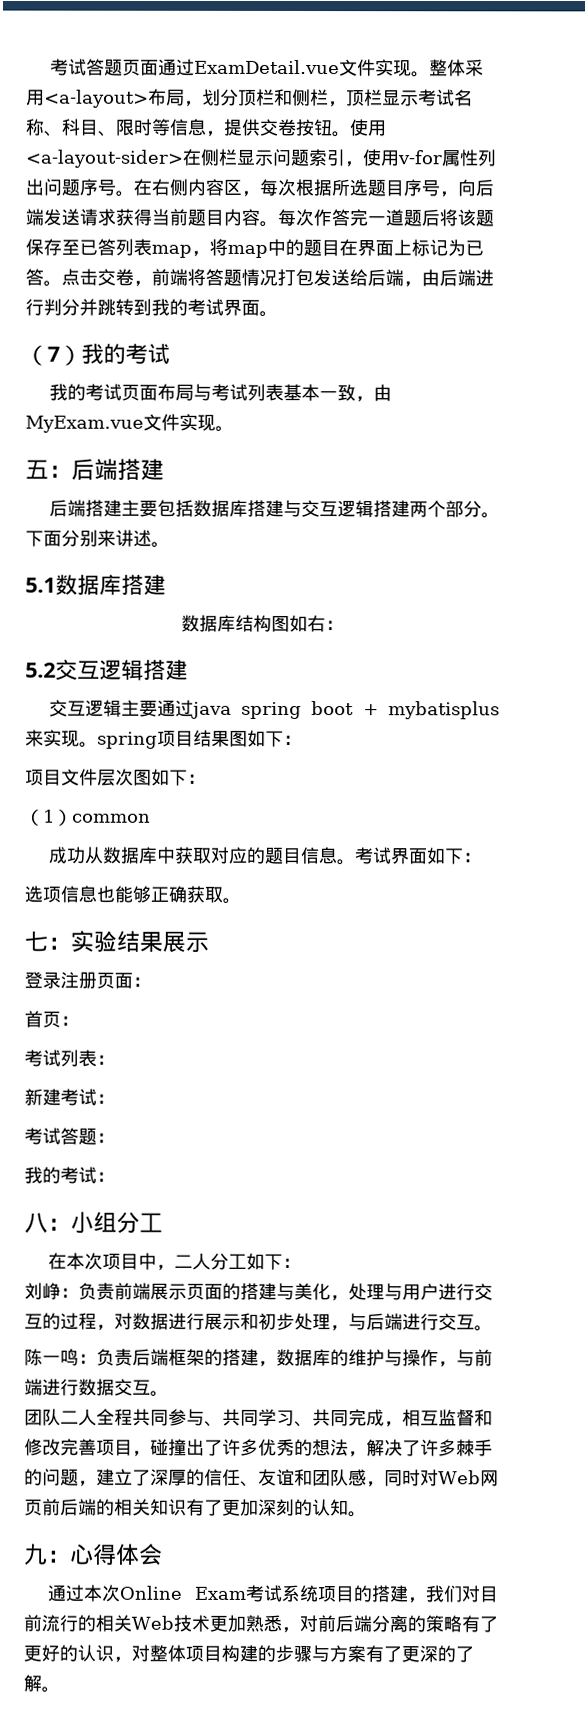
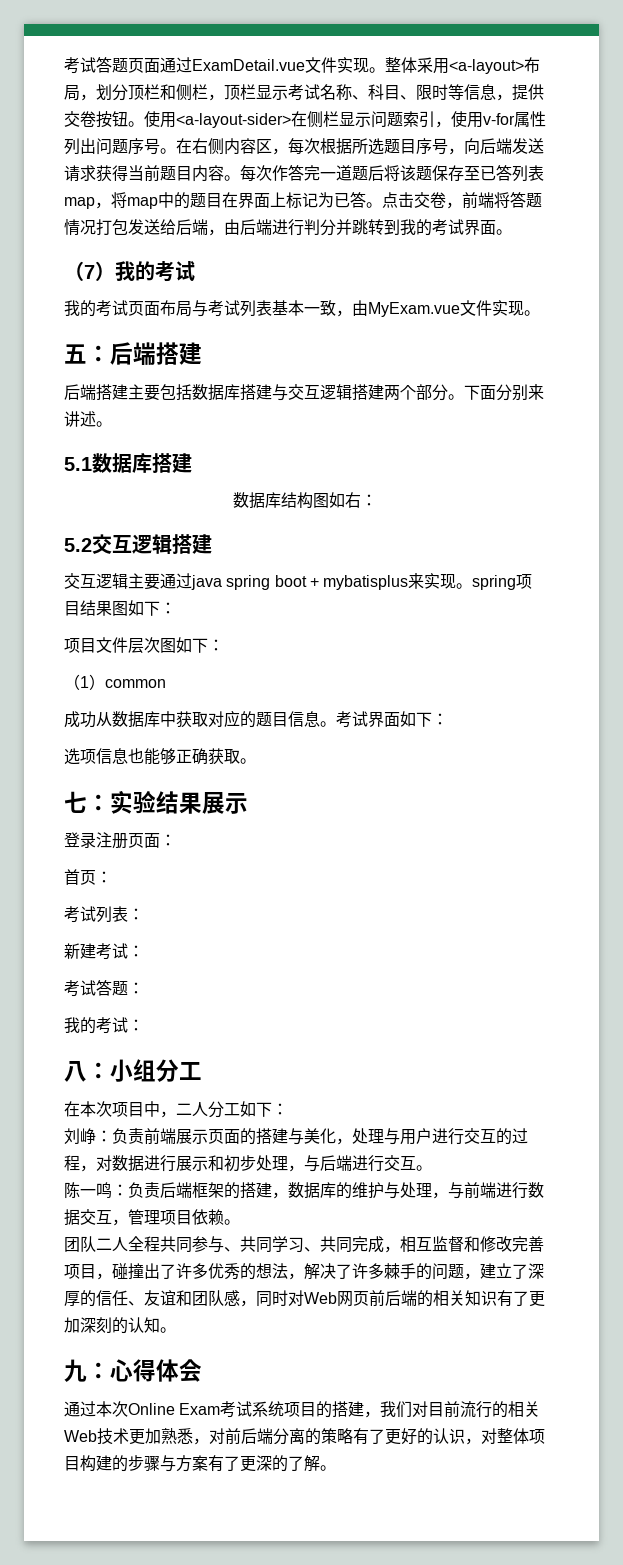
- 陈一鸣：负责后端框架的搭建，数据库的维护与操作，与前端进行数据交互。
+ 陈一鸣：负责后端框架的搭建，数据库的维护与处理，与前端进行数据交互，管理项目依赖。

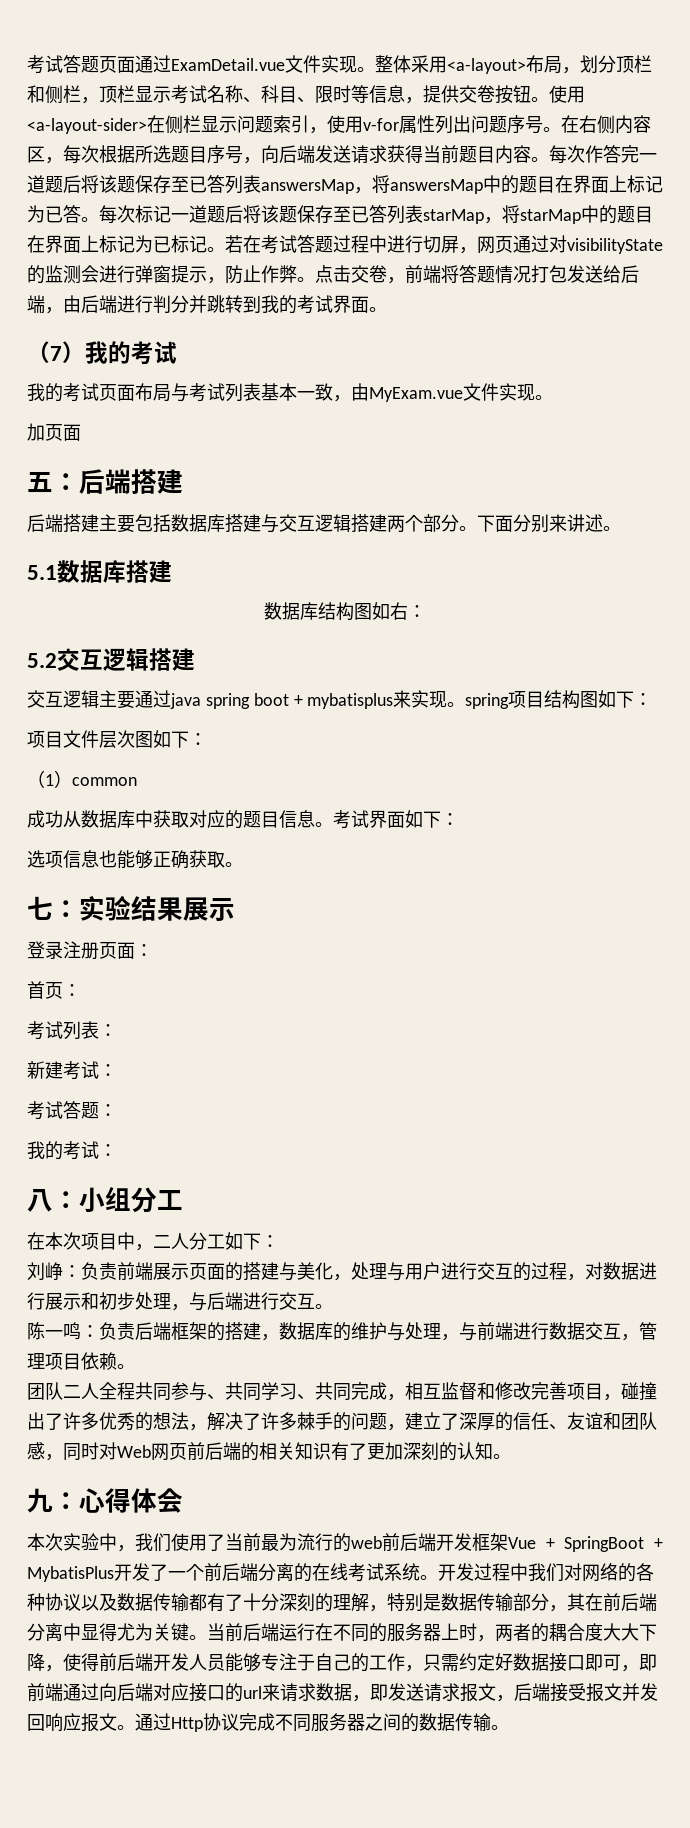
- 每次作答完一道题后将该题保存至已答列表map，将map中的题目在界面上标记为已答。
+ 每次作答完一道题后将该题保存至已答列表answersMap，将answersMap中的题目在界面上标记为已答。
+ 每次标记一道题后将该题保存至已答列表starMap，将starMap中的题目在界面上标记为已标记。若在考试答题过程中进行切屏，网页通过对visibilityState的监测会进行弹窗提示，防止作弊。
+ 加页面
- 交互逻辑主要通过java spring boot + mybatisplus来实现。spring项目结果图如下：
+ 交互逻辑主要通过java spring boot + mybatisplus来实现。spring项目结构图如下：
- 通过本次Online Exam考试系统项目的搭建，我们对目前流行的相关Web技术更加熟悉，对前后端分离的策略有了更好的认识，对整体项目构建的步骤与方案有了更深的了解。
+ 本次实验中，我们使用了当前最为流行的web前后端开发框架Vue + SpringBoot + MybatisPlus开发了一个前后端分离的在线考试系统。开发过程中我们对网络的各种协议以及数据传输都有了十分深刻的理解，特别是数据传输部分，其在前后端分离中显得尤为关键。当前后端运行在不同的服务器上时，两者的耦合度大大下降，使得前后端开发人员能够专注于自己的工作，只需约定好数据接口即可，即前端通过向后端对应接口的url来请求数据，即发送请求报文，后端接受报文并发回响应报文。通过Http协议完成不同服务器之间的数据传输。

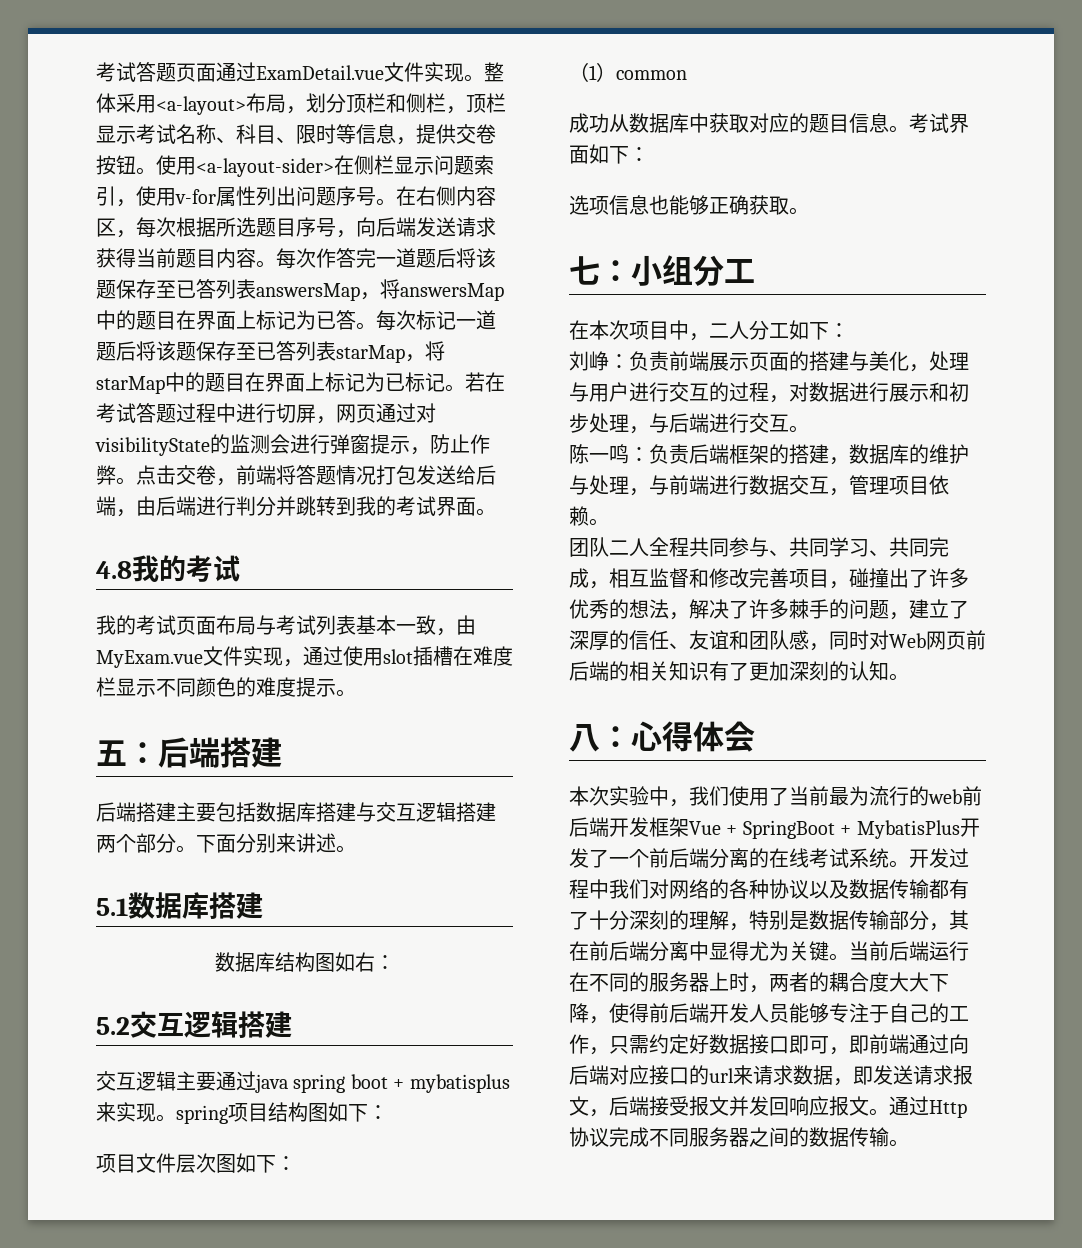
- （7）我的考试
+ 4.8我的考试
- 我的考试页面布局与考试列表基本一致，由MyExam.vue文件实现。
- 加页面
+ 我的考试页面布局与考试列表基本一致，由MyExam.vue文件实现，通过使用slot插槽在难度栏显示不同颜色的难度提示。
- 七：实验结果展示
- 登录注册页面：
- 首页：
- 考试列表：
- 新建考试：
- 考试答题：
- 我的考试：
- 八：小组分工
+ 七：小组分工
- 九：心得体会
+ 八：心得体会

